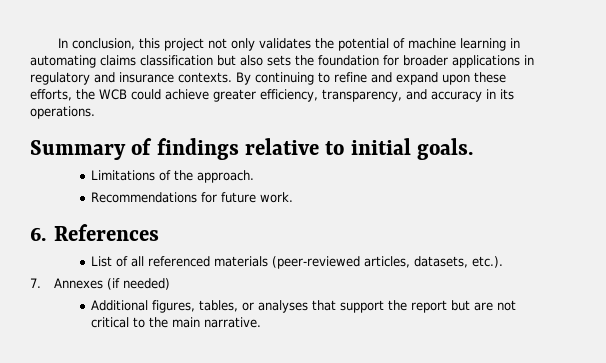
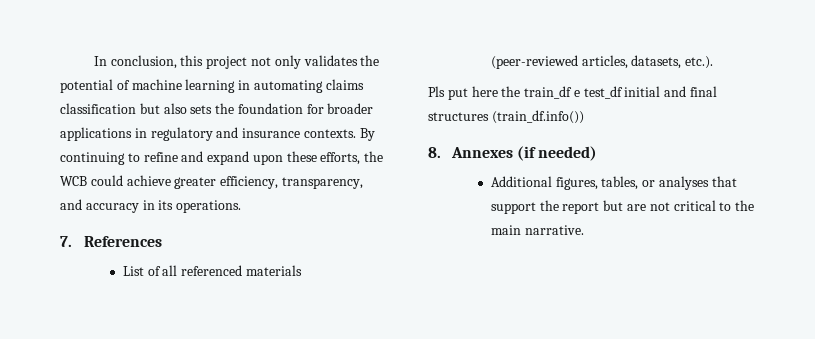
- Summary of findings relative to initial goals.
- Limitations of the approach.
- Recommendations for future work.
- 6. References
+ 7. References
- 7. Annexes (if needed)
+ Pls put here the train_df e test_df initial and final structures (train_df.info())
+ 8. Annexes (if needed)

